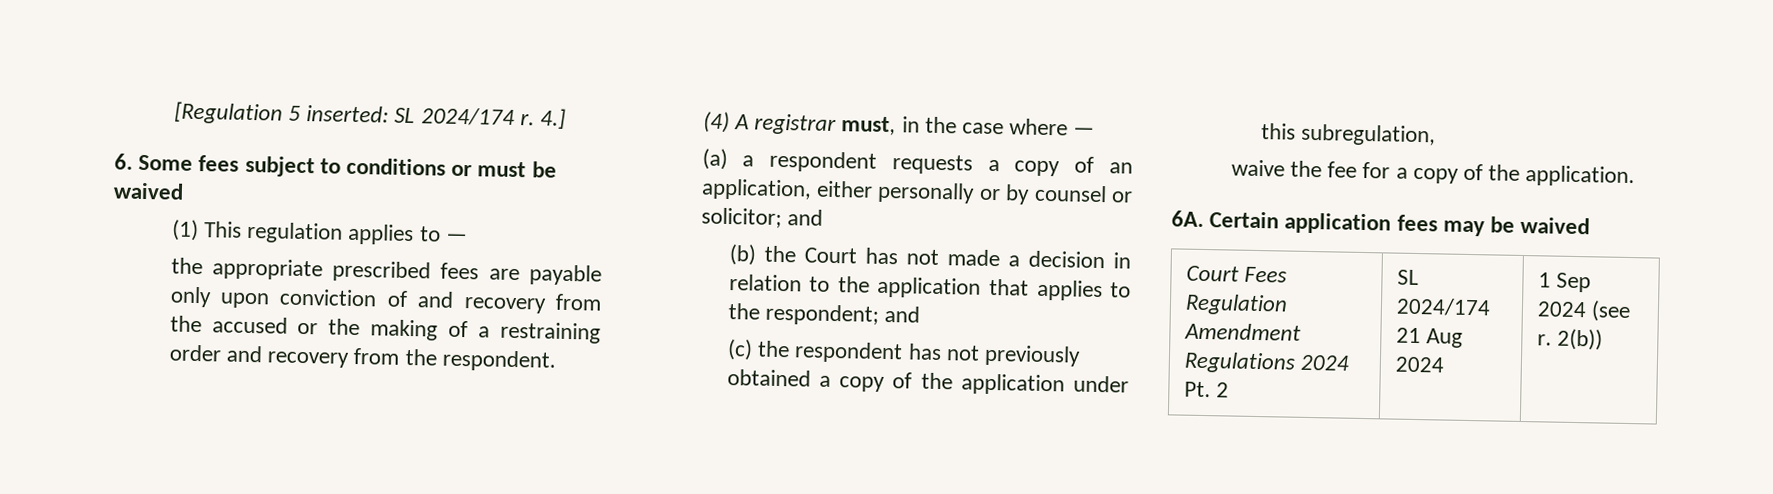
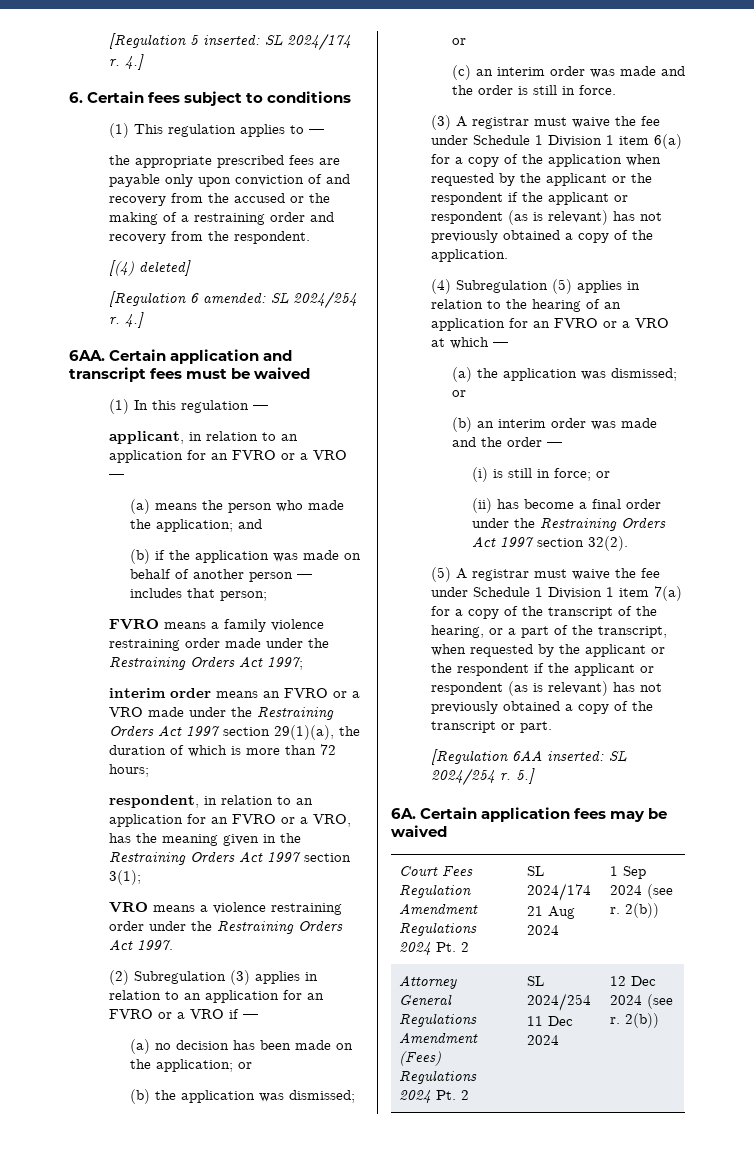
- 6. Some fees subject to conditions or must be waived
+ 6. Certain fees subject to conditions
- (4) A registrar must, in the case where —
- (a) a respondent requests a copy of an application, either personally or by counsel or solicitor; and
- (b) the Court has not made a decision in relation to the application that applies to the respondent; and
- (c) the respondent has not previously obtained a copy of the application under this subregulation,
- waive the fee for a copy of the application.
+ [(4) deleted]
+ [Regulation 6 amended: SL 2024/254 r. 4.]
+ 6AA. Certain application and transcript fees must be waived
+ (1) In this regulation —
+ applicant, in relation to an application for an FVRO or a VRO —
+ (a) means the person who made the application; and
+ (b) if the application was made on behalf of another person — includes that person;
+ FVRO means a family violence restraining order made under the Restraining Orders Act 1997;
+ interim order means an FVRO or a VRO made under the Restraining Orders Act 1997 section 29(1)(a), the duration of which is more than 72 hours;
+ respondent, in relation to an application for an FVRO or a VRO, has the meaning given in the Restraining Orders Act 1997 section 3(1);
+ VRO means a violence restraining order under the Restraining Orders Act 1997.
+ (2) Subregulation (3) applies in relation to an application for an FVRO or a VRO if —
+ (a) no decision has been made on the application; or
+ (b) the application was dismissed; or
+ (c) an interim order was made and the order is still in force.
+ (3) A registrar must waive the fee under Schedule 1 Division 1 item 6(a) for a copy of the application when requested by the applicant or the respondent if the applicant or respondent (as is relevant) has not previously obtained a copy of the application.
+ (4) Subregulation (5) applies in relation to the hearing of an application for an FVRO or a VRO at which —
+ (a) the application was dismissed; or
+ (b) an interim order was made and the order —
+ (i) is still in force; or
+ (ii) has become a final order under the Restraining Orders Act 1997 section 32(2).
+ (5) A registrar must waive the fee under Schedule 1 Division 1 item 7(a) for a copy of the transcript of the hearing, or a part of the transcript, when requested by the applicant or the respondent if the applicant or respondent (as is relevant) has not previously obtained a copy of the transcript or part.
+ [Regulation 6AA inserted: SL 2024/254 r. 5.]
+ Attorney General Regulations Amendment (Fees) Regulations 2024 Pt. 2 | SL 2024/254 11 Dec 2024 | 12 Dec 2024 (see r. 2(b))

